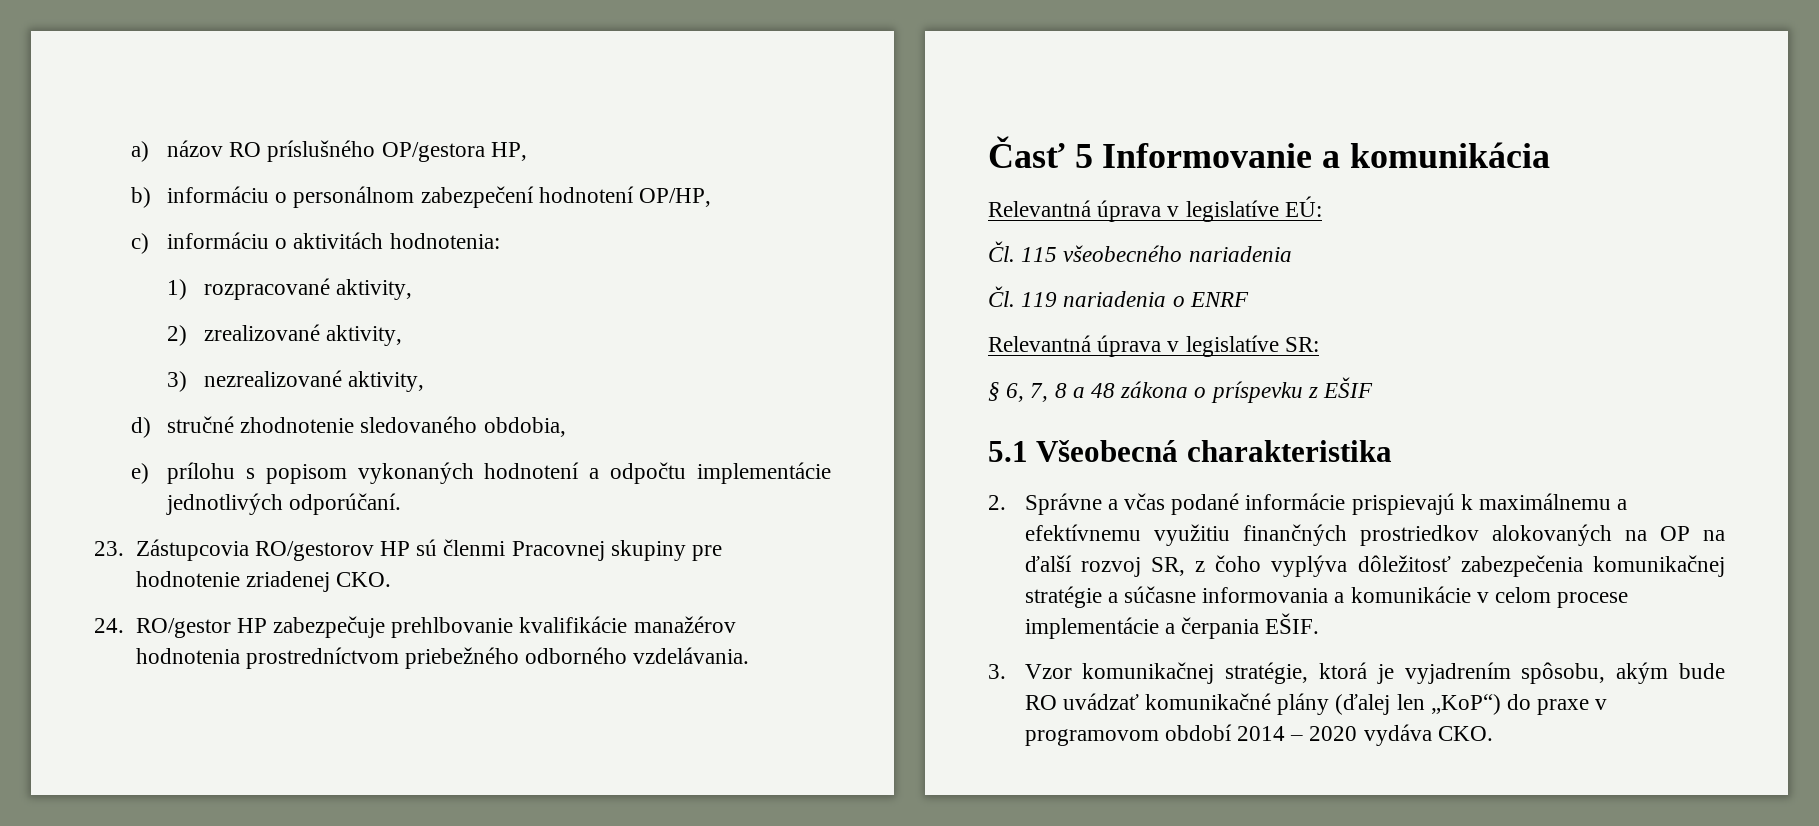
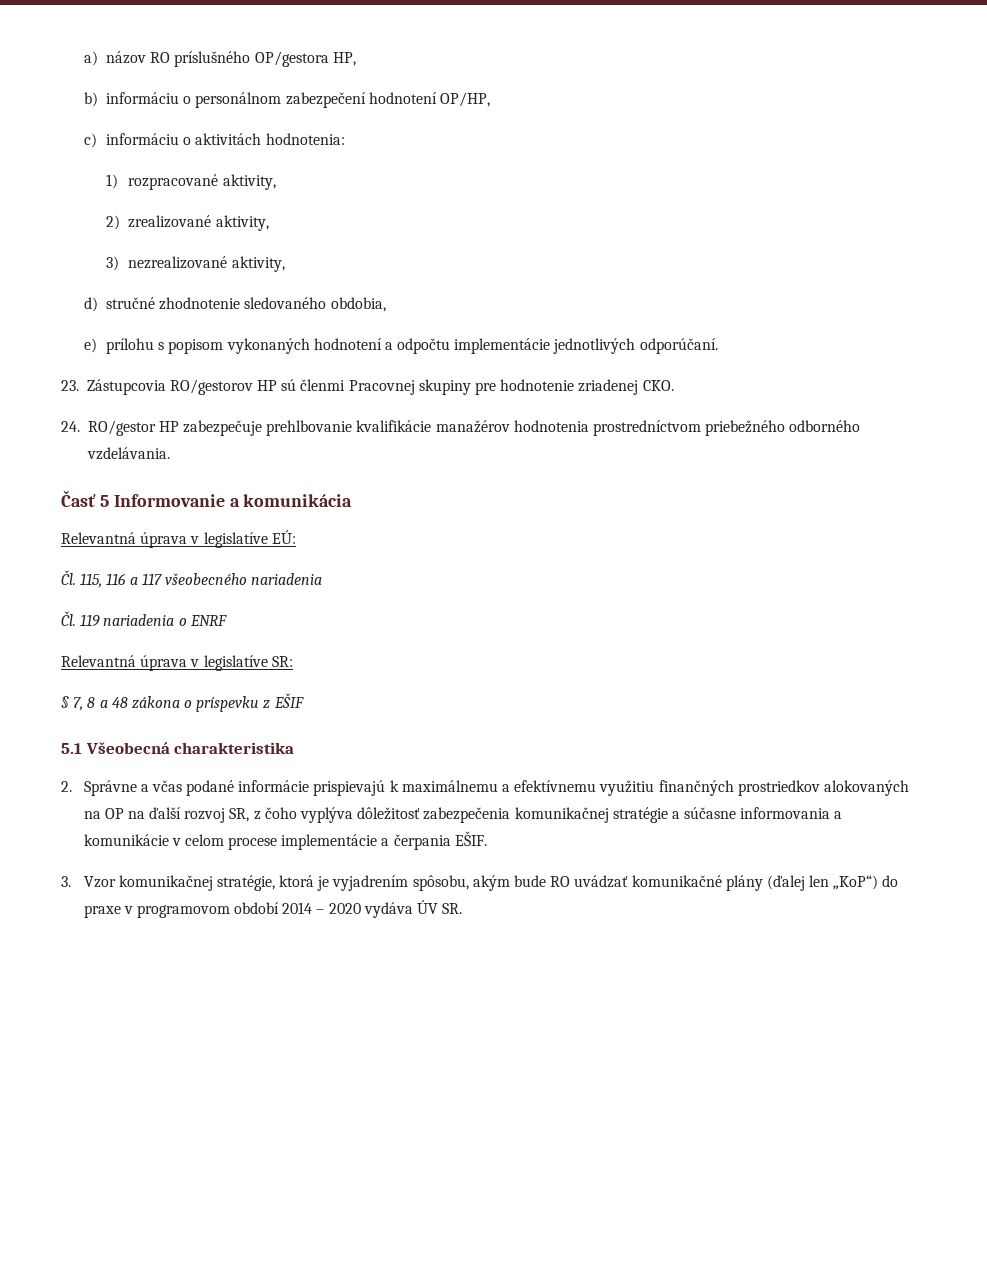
- Čl. 115 všeobecného nariadenia
+ Čl. 115, 116 a 117 všeobecného nariadenia
- § 6, 7, 8 a 48 zákona o príspevku z EŠIF
+ § 7, 8 a 48 zákona o príspevku z EŠIF
- 3. Vzor komunikačnej stratégie, ktorá je vyjadrením spôsobu, akým bude RO uvádzať komunikačné plány (ďalej len „KoP“) do praxe v programovom období 2014 – 2020 vydáva CKO.
+ 3. Vzor komunikačnej stratégie, ktorá je vyjadrením spôsobu, akým bude RO uvádzať komunikačné plány (ďalej len „KoP“) do praxe v programovom období 2014 – 2020 vydáva ÚV SR.

